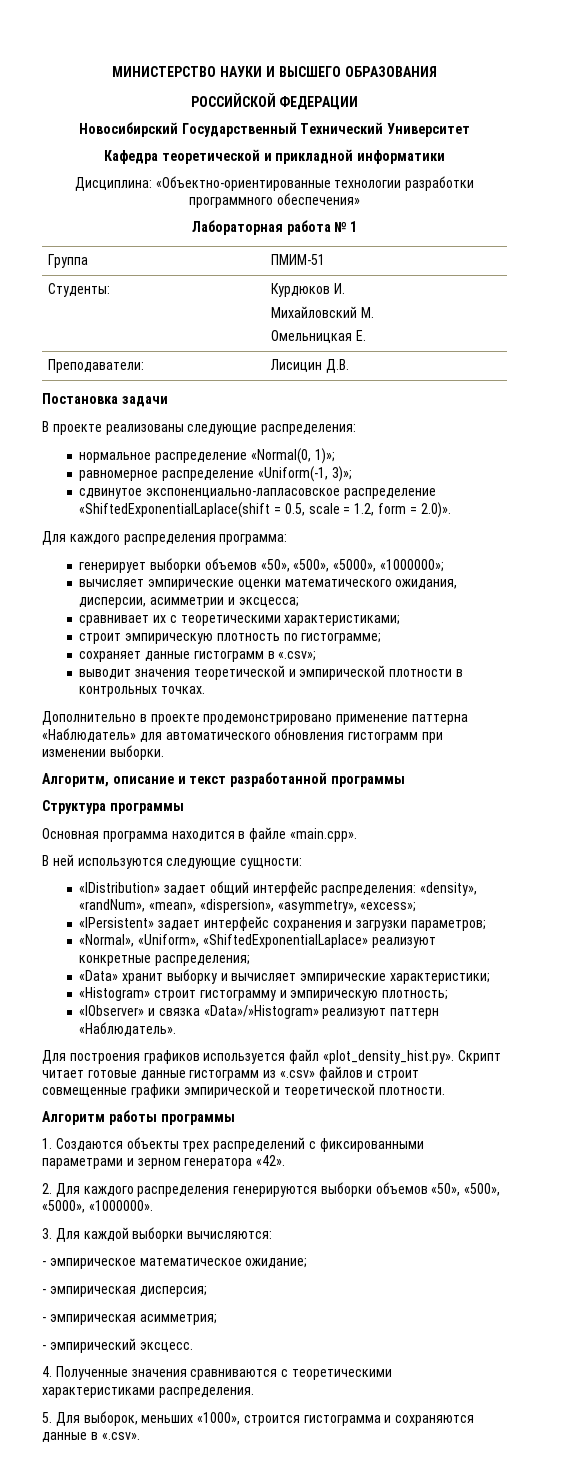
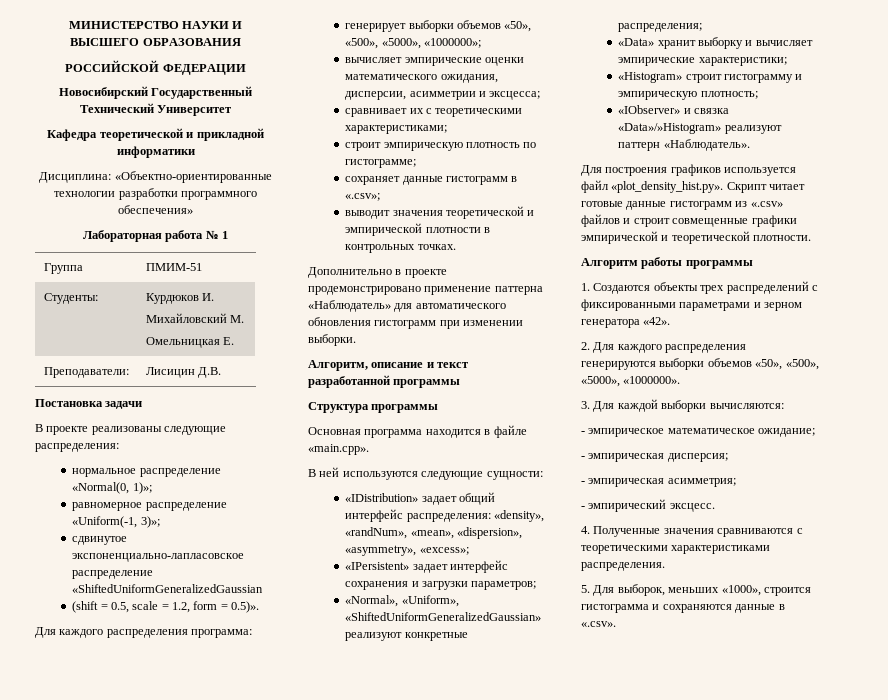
- сдвинутое экспоненциально-лапласовское распределение «ShiftedExponentialLaplace(shift = 0.5, scale = 1.2, form = 2.0)».
+ сдвинутое экспоненциально-лапласовское распределение «ShiftedUniformGeneralizedGaussian
+ (shift = 0.5, scale = 1.2, form = 0.5)».
- «Normal», «Uniform», «ShiftedExponentialLaplace» реализуют конкретные распределения;
+ «Normal», «Uniform», «ShiftedUniformGeneralizedGaussian» реализуют конкретные распределения;

